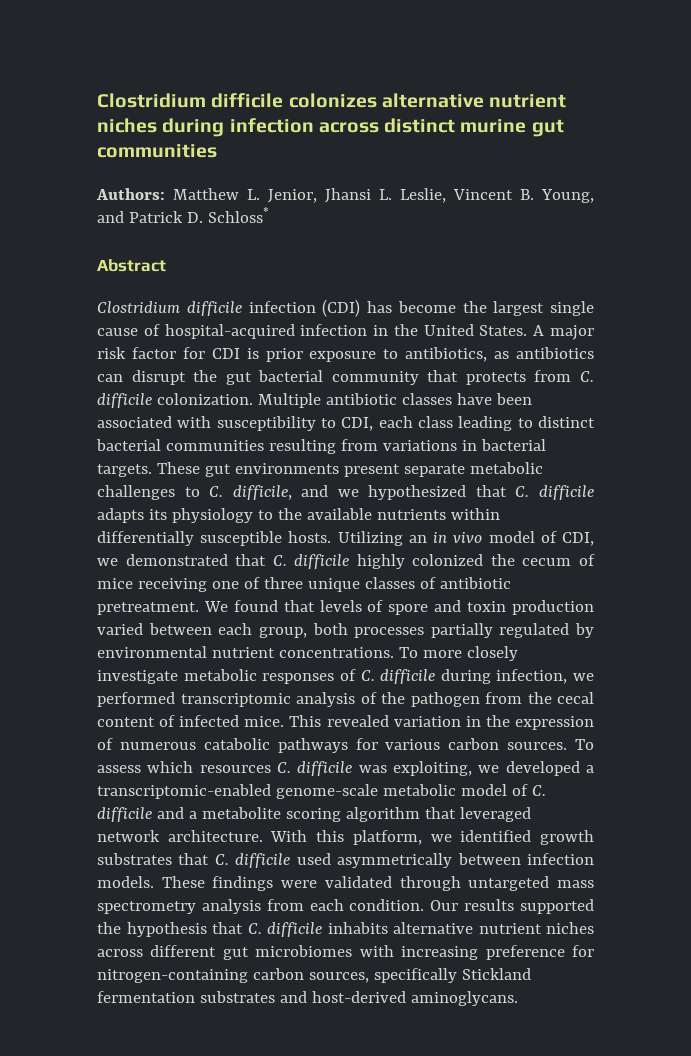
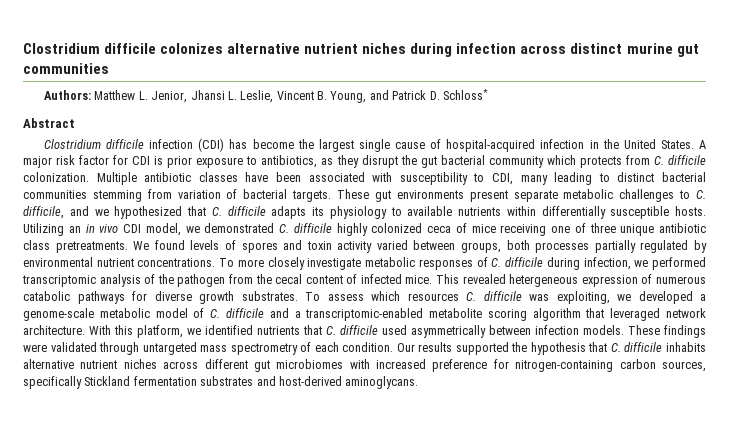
- A major risk factor for CDI is prior exposure to antibiotics, as antibiotics can disrupt the gut bacterial community that protects from C. difficile colonization.
+ A major risk factor for CDI is prior exposure to antibiotics, as they disrupt the gut bacterial community which protects from C. difficile colonization.
- Multiple antibiotic classes have been associated with susceptibility to CDI, each class leading to distinct bacterial communities resulting from variations in bacterial targets.
+ Multiple antibiotic classes have been associated with susceptibility to CDI, many leading to distinct bacterial communities stemming from variation of bacterial targets.
- These gut environments present separate metabolic challenges to C. difficile, and we hypothesized that C. difficile adapts its physiology to the available nutrients within differentially susceptible hosts.
+ These gut environments present separate metabolic challenges to C. difficile, and we hypothesized that C. difficile adapts its physiology to available nutrients within differentially susceptible hosts.
- Utilizing an in vivo model of CDI, we demonstrated that C. difficile highly colonized the cecum of mice receiving one of three unique classes of antibiotic pretreatment.
+ Utilizing an in vivo CDI model, we demonstrated C. difficile highly colonized ceca of mice receiving one of three unique antibiotic class pretreatments.
- We found that levels of spore and toxin production varied between each group, both processes partially regulated by environmental nutrient concentrations.
+ We found levels of spores and toxin activity varied between groups, both processes partially regulated by environmental nutrient concentrations.
- This revealed variation in the expression of numerous catabolic pathways for various carbon sources.
+ This revealed hetergeneous expression of numerous catabolic pathways for diverse growth substrates.
- To assess which resources C. difficile was exploiting, we developed a transcriptomic-enabled genome-scale metabolic model of C. difficile and a metabolite scoring algorithm that leveraged network architecture.
+ To assess which resources C. difficile was exploiting, we developed a genome-scale metabolic model of C. difficile and a transcriptomic-enabled metabolite scoring algorithm that leveraged network architecture.
- With this platform, we identified growth substrates that C. difficile used asymmetrically between infection models.
+ With this platform, we identified nutrients that C. difficile used asymmetrically between infection models.
- These findings were validated through untargeted mass spectrometry analysis from each condition.
+ These findings were validated through untargeted mass spectrometry of each condition.
- Our results supported the hypothesis that C. difficile inhabits alternative nutrient niches across different gut microbiomes with increasing preference for nitrogen-containing carbon sources, specifically Stickland fermentation substrates and host-derived aminoglycans.
+ Our results supported the hypothesis that C. difficile inhabits alternative nutrient niches across different gut microbiomes with increased preference for nitrogen-containing carbon sources, specifically Stickland fermentation substrates and host-derived aminoglycans.

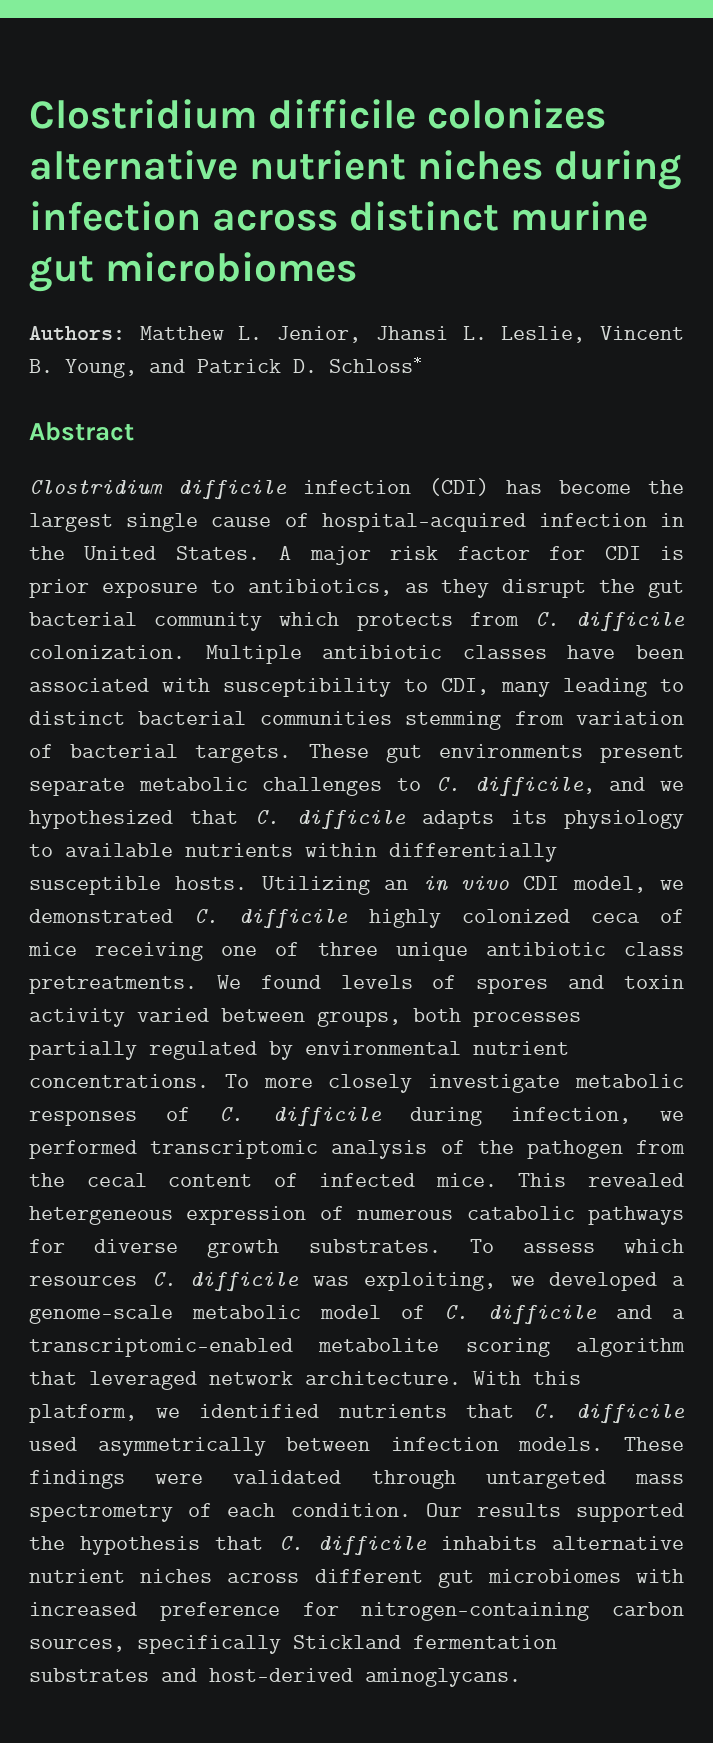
- Clostridium difficile colonizes alternative nutrient niches during infection across distinct murine gut communities
+ Clostridium difficile colonizes alternative nutrient niches during infection across distinct murine gut microbiomes

